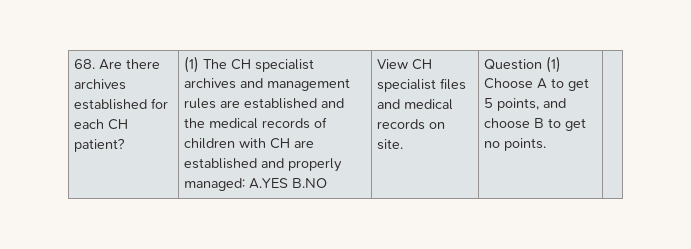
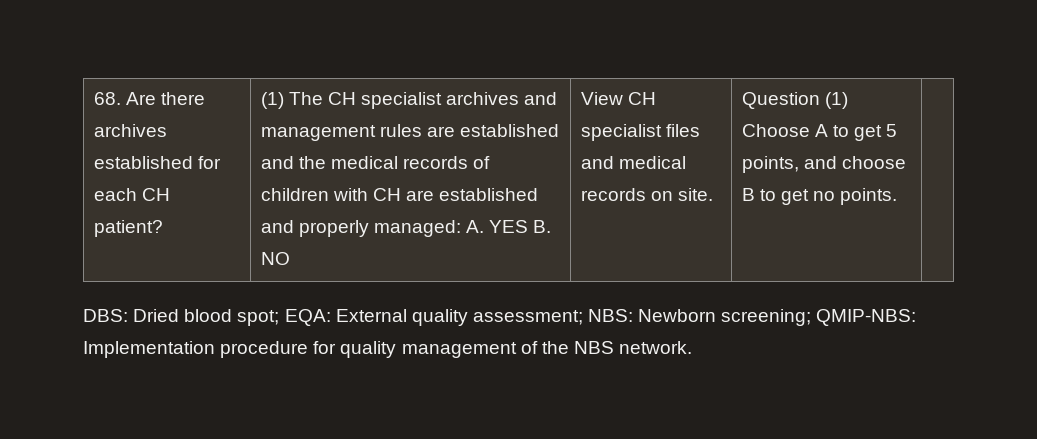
- (1) The CH specialist archives and management rules are established and the medical records of children with CH are established and properly managed: A.YES B.NO
+ (1) The CH specialist archives and management rules are established and the medical records of children with CH are established and properly managed: A. YES B. NO
+ DBS: Dried blood spot; EQA: External quality assessment; NBS: Newborn screening; QMIP-NBS: Implementation procedure for quality management of the NBS network.

